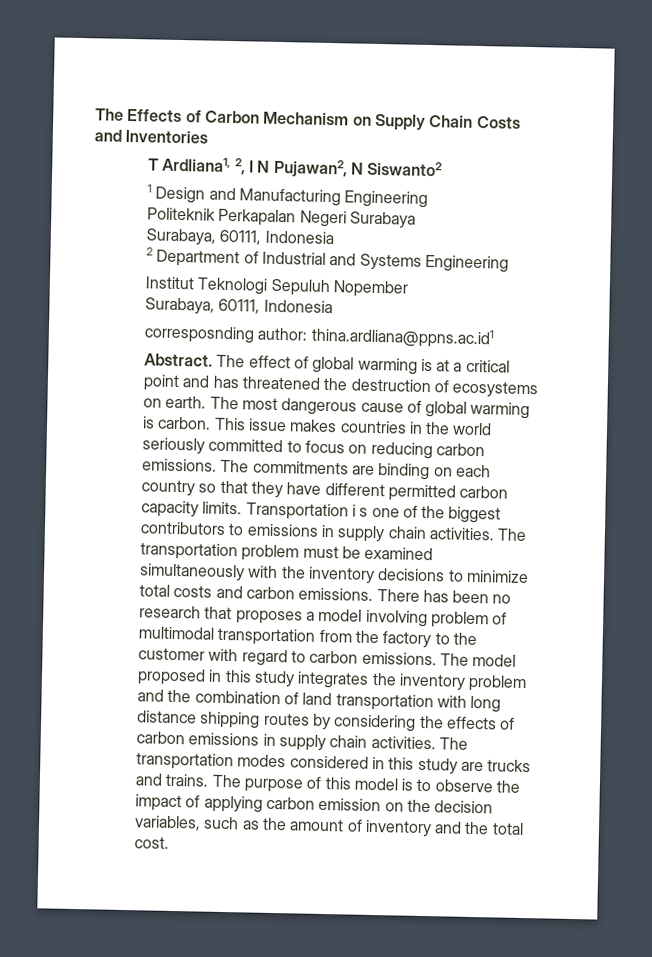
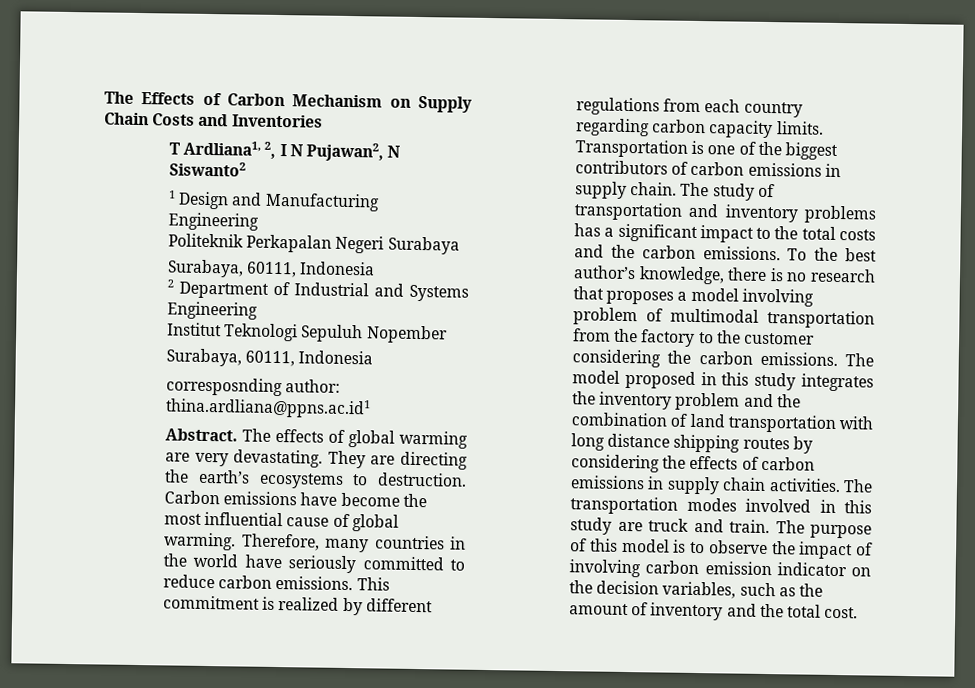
- The effect of global warming is at a critical point and has threatened the destruction of ecosystems on earth. The most dangerous cause of global warming is carbon. This issue makes countries in the world seriously committed to focus on reducing carbon emissions. The commitments are binding on each country so that they have different permitted carbon capacity limits.
+ The effects of global warming are very devastating. They are directing the earth’s ecosystems to destruction. Carbon emissions have become the most influential cause of global warming. Therefore, many countries in the world have seriously committed to reduce carbon emissions. This commitment is realized by different regulations from each country regarding carbon capacity limits.
- Transportation i s one of the biggest contributors to emissions in supply chain activities. The transportation problem must be examined simultaneously with the inventory decisions to minimize total costs and carbon emissions. There has been no research that proposes a model involving problem of multimodal transportation from the factory to the customer with regard to carbon emissions.
+ Transportation is one of the biggest contributors of carbon emissions in supply chain. The study of transportation and inventory problems has a significant impact to the total costs and the carbon emissions. To the best author’s knowledge, there is no research that proposes a model involving problem of multimodal transportation from the factory to the customer considering the carbon emissions.
- The transportation modes considered in this study are trucks and trains.
+ The transportation modes involved in this study are truck and train.
- The purpose of this model is to observe the impact of applying carbon emission on the decision variables, such as the amount of inventory and the total cost.
+ The purpose of this model is to observe the impact of involving carbon emission indicator on the decision variables, such as the amount of inventory and the total cost.

